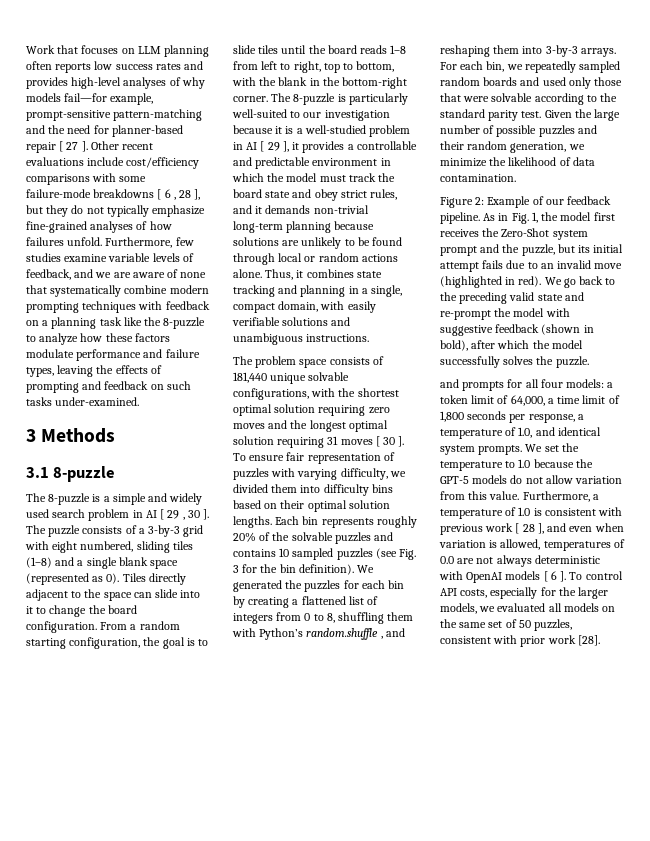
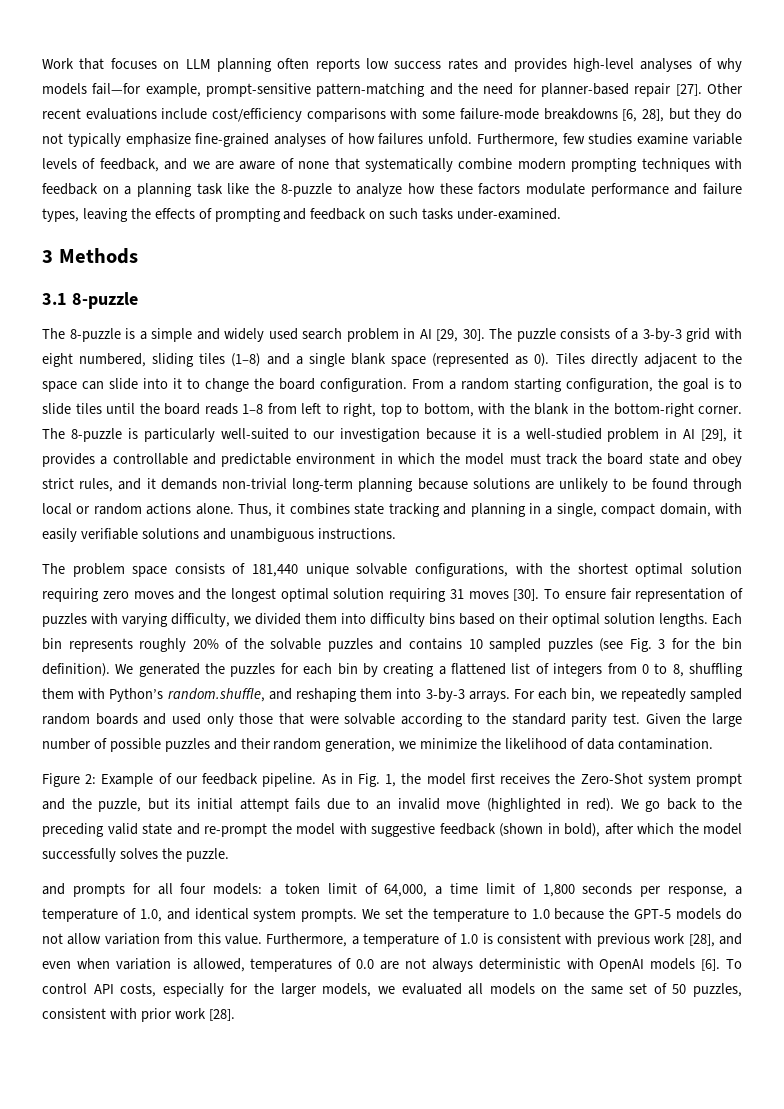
- Work that focuses on LLM planning often reports low success rates and provides high-level analyses of why models fail—for example, prompt-sensitive pattern-matching and the need for planner-based repair [ 27 ].
+ Work that focuses on LLM planning often reports low success rates and provides high-level analyses of why models fail—for example, prompt-sensitive pattern-matching and the need for planner-based repair [27].
- Other recent evaluations include cost/efficiency comparisons with some failure-mode breakdowns [ 6 , 28 ], but they do not typically emphasize fine-grained analyses of how failures unfold.
+ Other recent evaluations include cost/efficiency comparisons with some failure-mode breakdowns [6, 28], but they do not typically emphasize fine-grained analyses of how failures unfold.
- The 8-puzzle is a simple and widely used search problem in AI [ 29 , 30 ].
+ The 8-puzzle is a simple and widely used search problem in AI [29, 30].
- The 8-puzzle is particularly well-suited to our investigation because it is a well-studied problem in AI [ 29 ], it provides a controllable and predictable environment in which the model must track the board state and obey strict rules, and it demands non-trivial long-term planning because solutions are unlikely to be found through local or random actions alone.
+ The 8-puzzle is particularly well-suited to our investigation because it is a well-studied problem in AI [29], it provides a controllable and predictable environment in which the model must track the board state and obey strict rules, and it demands non-trivial long-term planning because solutions are unlikely to be found through local or random actions alone.
- The problem space consists of 181,440 unique solvable configurations, with the shortest optimal solution requiring zero moves and the longest optimal solution requiring 31 moves [ 30 ].
+ The problem space consists of 181,440 unique solvable configurations, with the shortest optimal solution requiring zero moves and the longest optimal solution requiring 31 moves [30].
- We generated the puzzles for each bin by creating a flattened list of integers from 0 to 8, shuffling them with Python’s random.shuffle , and reshaping them into 3-by-3 arrays.
+ We generated the puzzles for each bin by creating a flattened list of integers from 0 to 8, shuffling them with Python’s random.shuffle, and reshaping them into 3-by-3 arrays.
- Furthermore, a temperature of 1.0 is consistent with previous work [ 28 ], and even when variation is allowed, temperatures of 0.0 are not always deterministic with OpenAI models [ 6 ].
+ Furthermore, a temperature of 1.0 is consistent with previous work [28], and even when variation is allowed, temperatures of 0.0 are not always deterministic with OpenAI models [6].

